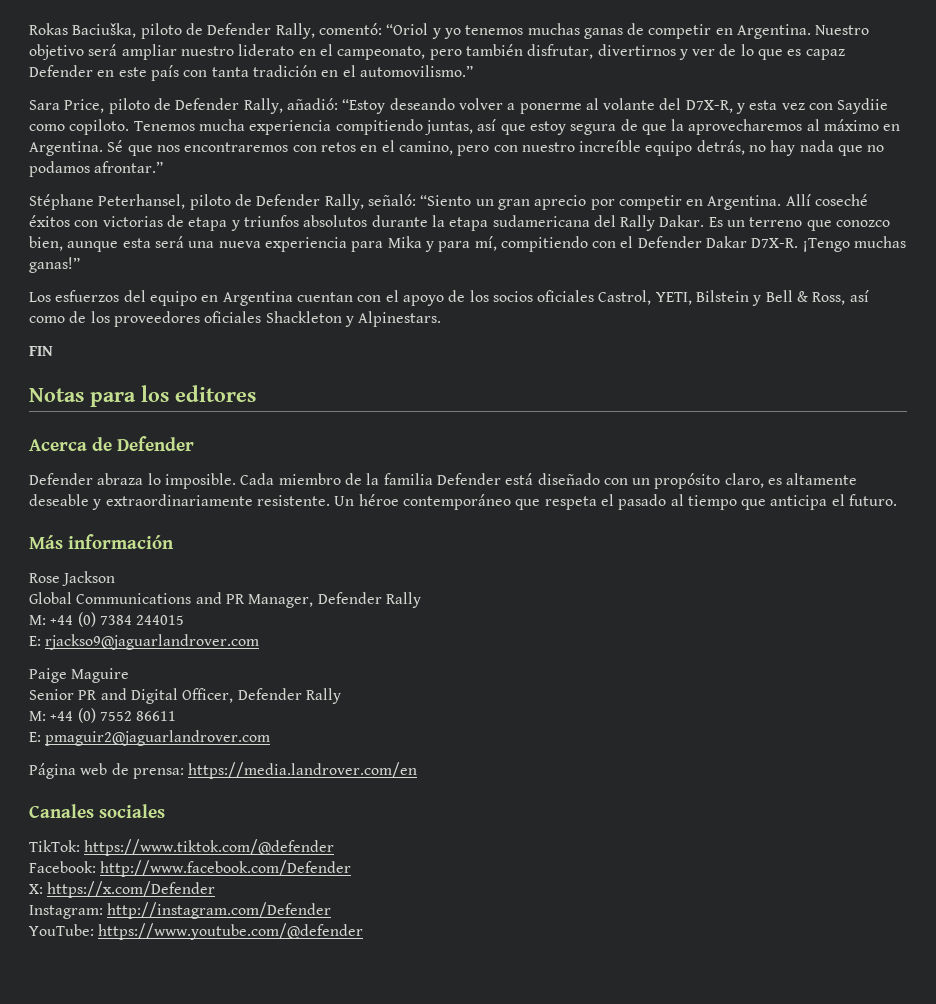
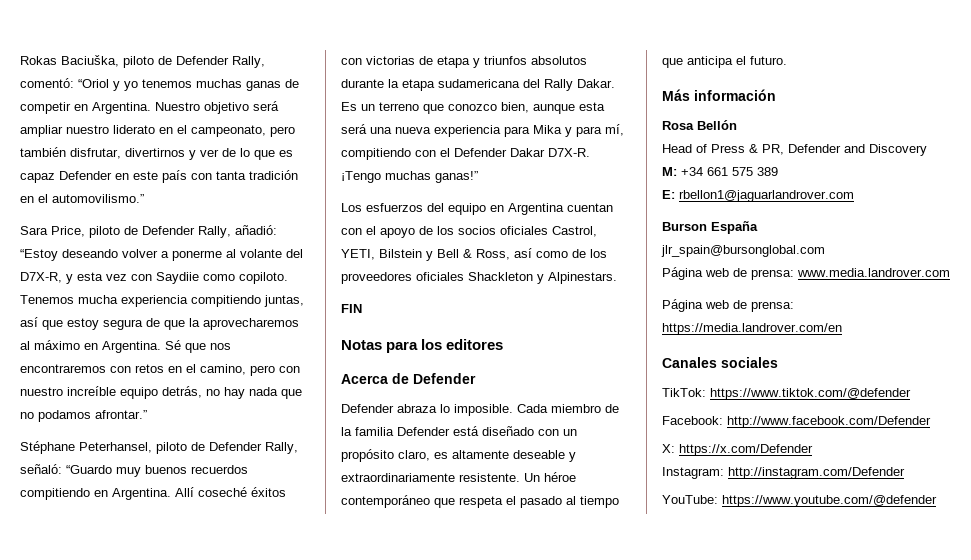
- Stéphane Peterhansel, piloto de Defender Rally, señaló: “Siento un gran aprecio por competir en Argentina.
+ Stéphane Peterhansel, piloto de Defender Rally, señaló: “Guardo muy buenos recuerdos compitiendo en Argentina.
- Rose Jackson
- Global Communications and PR Manager, Defender Rally
- M: +44 (0) 7384 244015
- E: rjackso9@jaguarlandrover.com
- Paige Maguire
- Senior PR and Digital Officer, Defender Rally
- M: +44 (0) 7552 86611
- E: pmaguir2@jaguarlandrover.com
+ Rosa Bellón
+ Head of Press & PR, Defender and Discovery
+ M: +34 661 575 389
+ E: rbellon1@jaguarlandrover.com
+ Burson España
+ jlr_spain@bursonglobal.com
+ Página web de prensa: www.media.landrover.com

